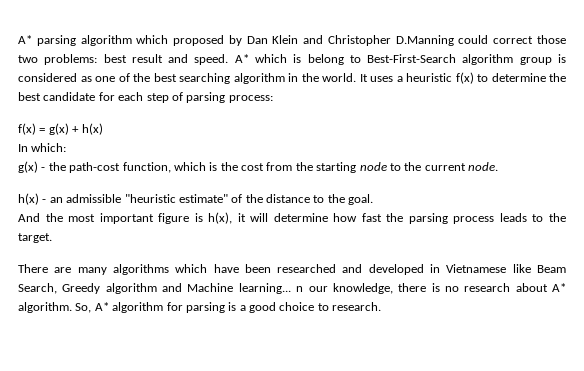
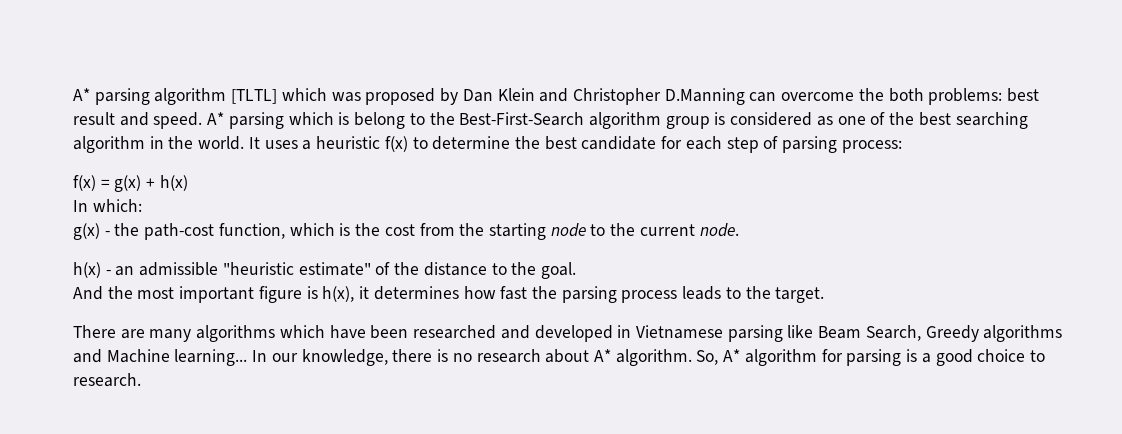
- A* parsing algorithm which proposed by Dan Klein and Christopher D.Manning could correct those two problems: best result and speed.
+ A* parsing algorithm [TLTL] which was proposed by Dan Klein and Christopher D.Manning can overcome the both problems: best result and speed.
- A* which is belong to Best-First-Search algorithm group is considered as one of the best searching algorithm in the world.
+ A* parsing which is belong to the Best-First-Search algorithm group is considered as one of the best searching algorithm in the world.
- And the most important figure is h(x), it will determine how fast the parsing process leads to the target.
+ And the most important figure is h(x), it determines how fast the parsing process leads to the target.
- There are many algorithms which have been researched and developed in Vietnamese like Beam Search, Greedy algorithm and Machine learning... n our knowledge, there is no research about A* algorithm.
+ There are many algorithms which have been researched and developed in Vietnamese parsing like Beam Search, Greedy algorithms and Machine learning... In our knowledge, there is no research about A* algorithm.

